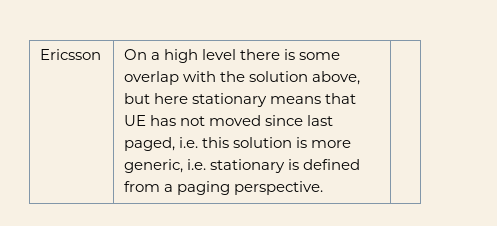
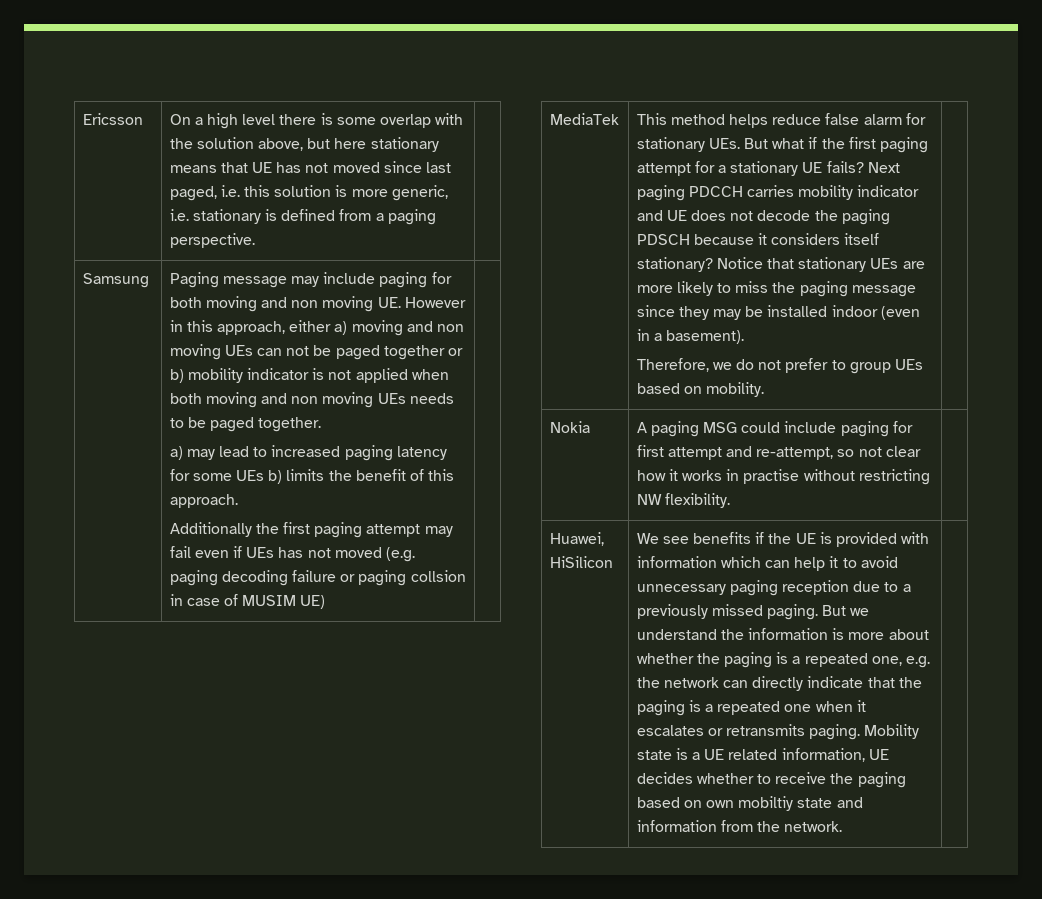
+ Samsung | Paging message may include paging for both moving and non moving UE. However in this approach, either a) moving and non moving UEs can not be paged together or b) mobility indicator is not applied when both moving and non moving UEs needs to be paged together.
+ a) may lead to increased paging latency for some UEs b) limits the benefit of this approach.
+ Additionally the first paging attempt may fail even if UEs has not moved (e.g. paging decoding failure or paging collsion in case of MUSIM UE) |
+ MediaTek | This method helps reduce false alarm for stationary UEs. But what if the first paging attempt for a stationary UE fails? Next paging PDCCH carries mobility indicator and UE does not decode the paging PDSCH because it considers itself stationary? Notice that stationary UEs are more likely to miss the paging message since they may be installed indoor (even in a basement).
+ Therefore, we do not prefer to group UEs based on mobility. |
+ Nokia | A paging MSG could include paging for first attempt and re-attempt, so not clear how it works in practise without restricting NW flexibility. |
+ Huawei, HiSilicon | We see benefits if the UE is provided with information which can help it to avoid unnecessary paging reception due to a previously missed paging. But we understand the information is more about whether the paging is a repeated one, e.g. the network can directly indicate that the paging is a repeated one when it escalates or retransmits paging. Mobility state is a UE related information, UE decides whether to receive the paging based on own mobiltiy state and information from the network.

